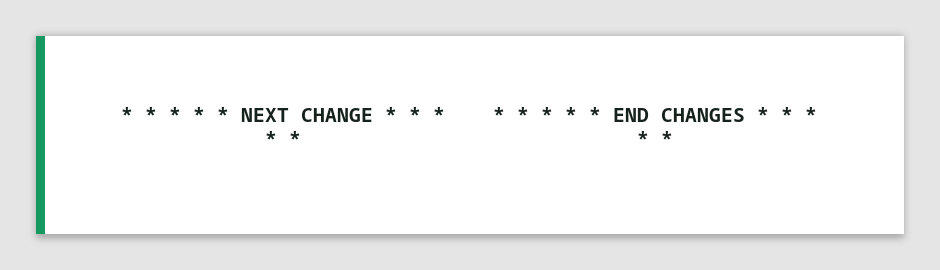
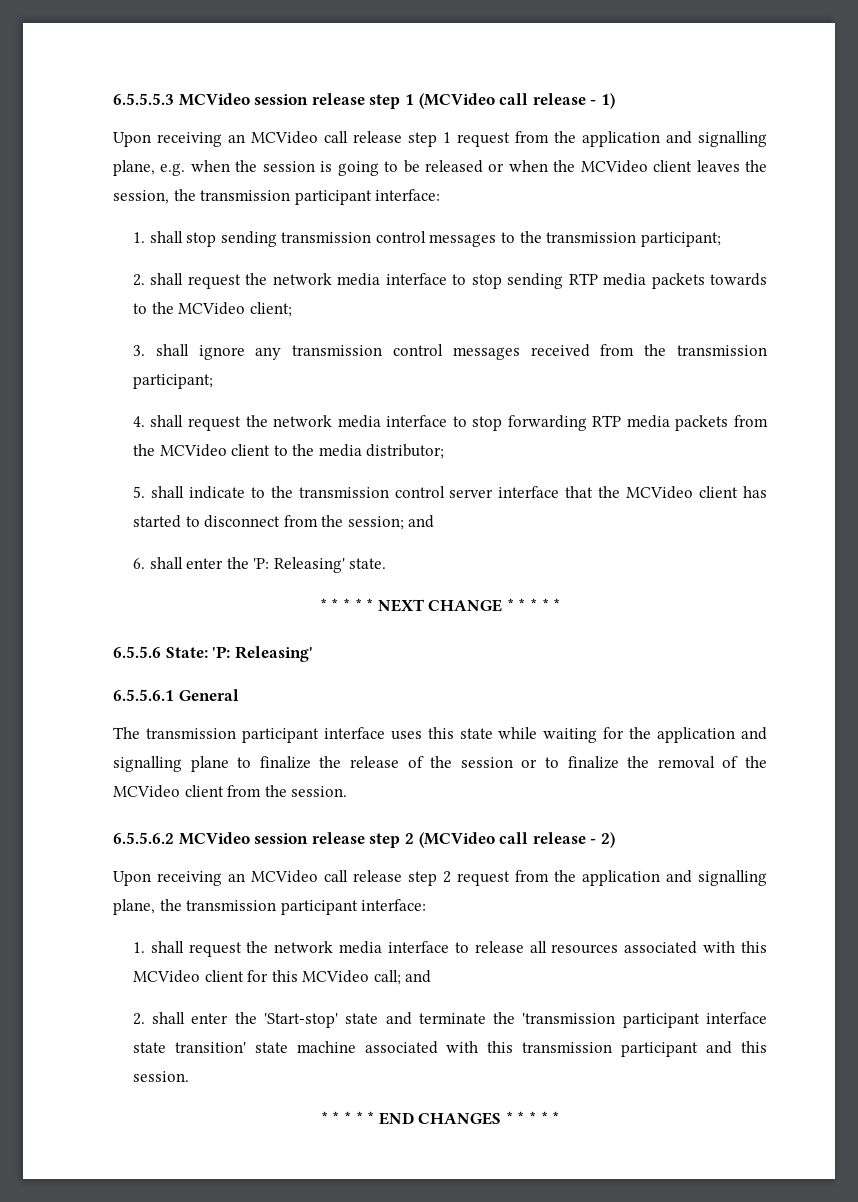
+ 6.5.5.5.3 MCVideo session release step 1 (MCVideo call release - 1)
+ Upon receiving an MCVideo call release step 1 request from the application and signalling plane, e.g. when the session is going to be released or when the MCVideo client leaves the session, the transmission participant interface:
+ 1. shall stop sending transmission control messages to the transmission participant;
+ 2. shall request the network media interface to stop sending RTP media packets towards to the MCVideo client;
+ 3. shall ignore any transmission control messages received from the transmission participant;
+ 4. shall request the network media interface to stop forwarding RTP media packets from the MCVideo client to the media distributor;
+ 5. shall indicate to the transmission control server interface that the MCVideo client has started to disconnect from the session; and
+ 6. shall enter the 'P: Releasing' state.
+ 6.5.5.6 State: 'P: Releasing'
+ 6.5.5.6.1 General
+ The transmission participant interface uses this state while waiting for the application and signalling plane to finalize the release of the session or to finalize the removal of the MCVideo client from the session.
+ 6.5.5.6.2 MCVideo session release step 2 (MCVideo call release - 2)
+ Upon receiving an MCVideo call release step 2 request from the application and signalling plane, the transmission participant interface:
+ 1. shall request the network media interface to release all resources associated with this MCVideo client for this MCVideo call; and
+ 2. shall enter the 'Start-stop' state and terminate the 'transmission participant interface state transition' state machine associated with this transmission participant and this session.

